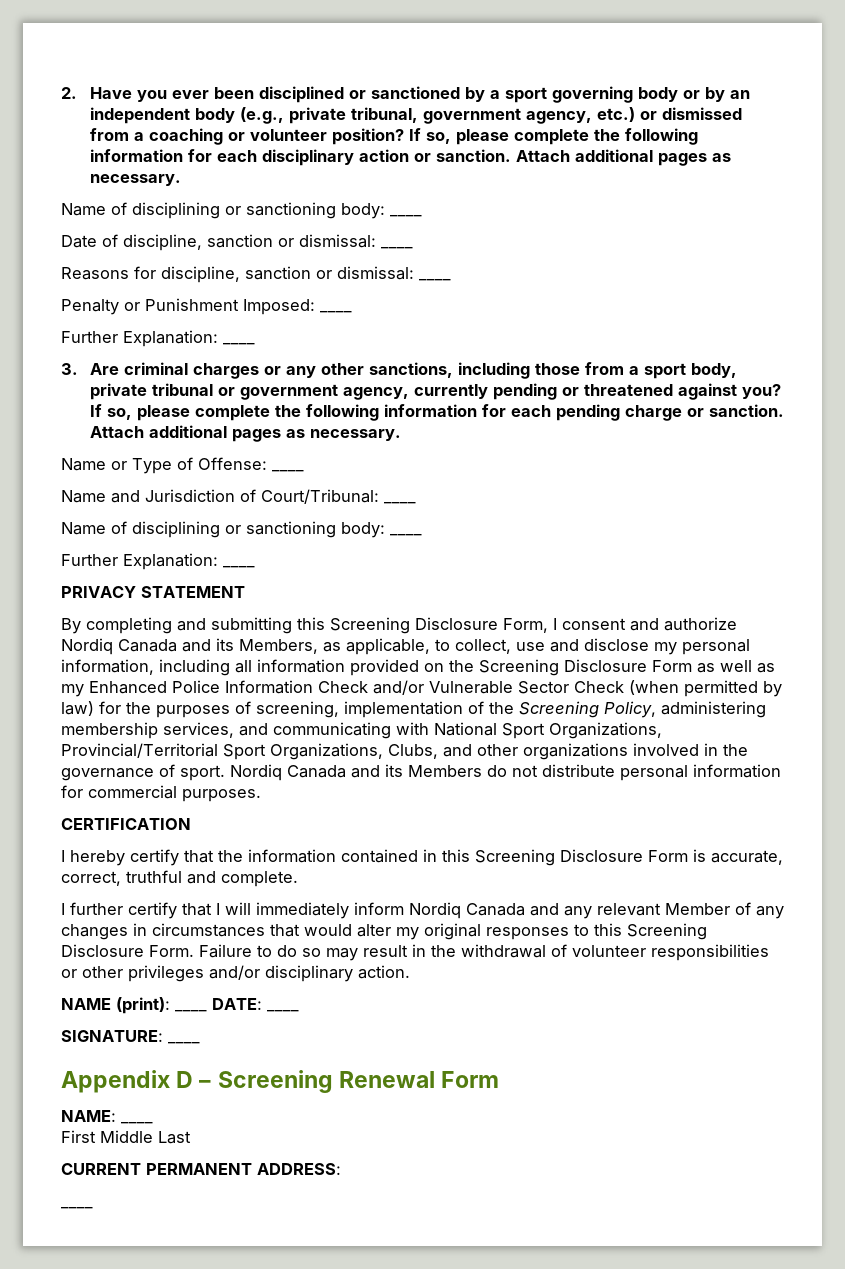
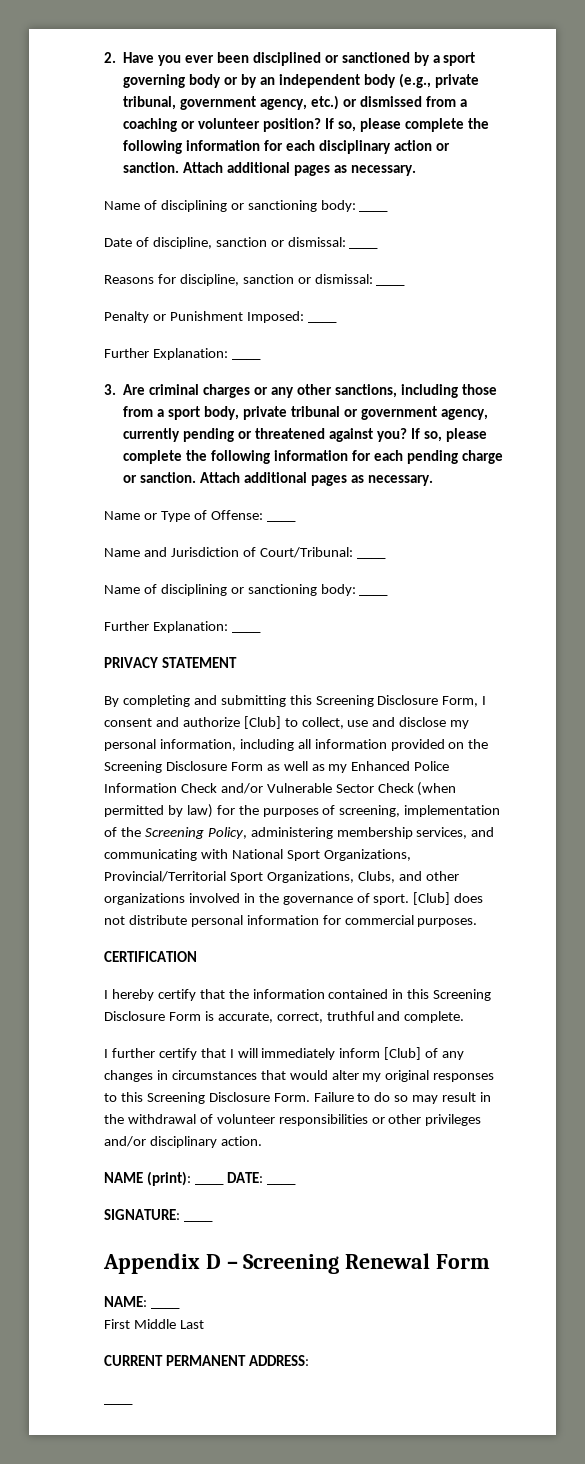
- By completing and submitting this Screening Disclosure Form, I consent and authorize Nordiq Canada and its Members, as applicable, to collect, use and disclose my personal information, including all information provided on the Screening Disclosure Form as well as my Enhanced Police Information Check and/or Vulnerable Sector Check (when permitted by law) for the purposes of screening, implementation of the Screening Policy, administering membership services, and communicating with National Sport Organizations, Provincial/Territorial Sport Organizations, Clubs, and other organizations involved in the governance of sport.
+ By completing and submitting this Screening Disclosure Form, I consent and authorize [Club] to collect, use and disclose my personal information, including all information provided on the Screening Disclosure Form as well as my Enhanced Police Information Check and/or Vulnerable Sector Check (when permitted by law) for the purposes of screening, implementation of the Screening Policy, administering membership services, and communicating with National Sport Organizations, Provincial/Territorial Sport Organizations, Clubs, and other organizations involved in the governance of sport.
- Nordiq Canada and its Members do not distribute personal information for commercial purposes.
+ [Club] does not distribute personal information for commercial purposes.
- I further certify that I will immediately inform Nordiq Canada and any relevant Member of any changes in circumstances that would alter my original responses to this Screening Disclosure Form.
+ I further certify that I will immediately inform [Club] of any changes in circumstances that would alter my original responses to this Screening Disclosure Form.

